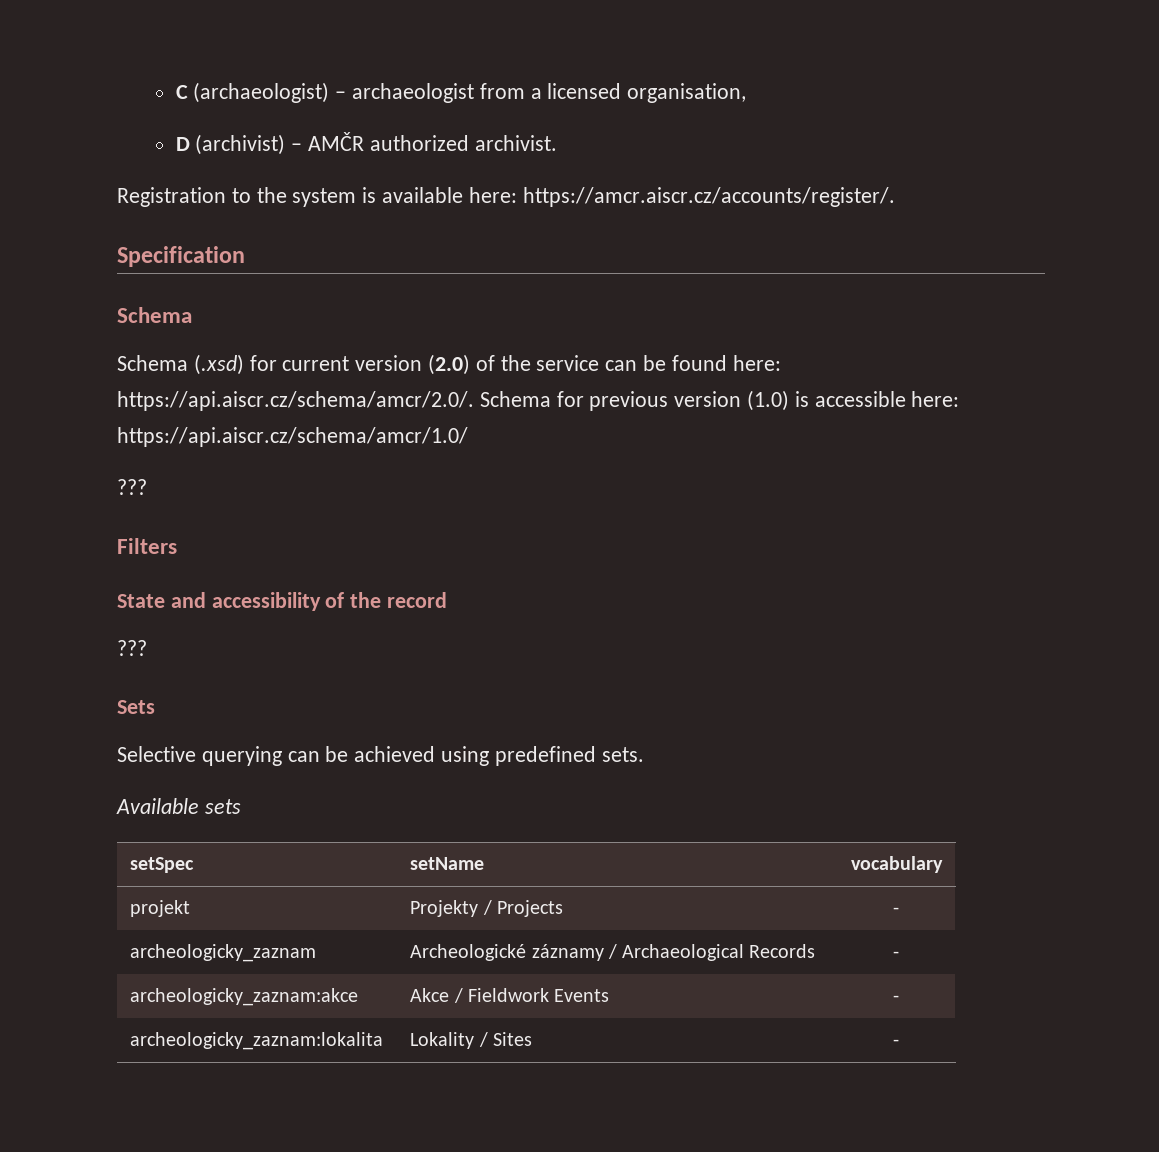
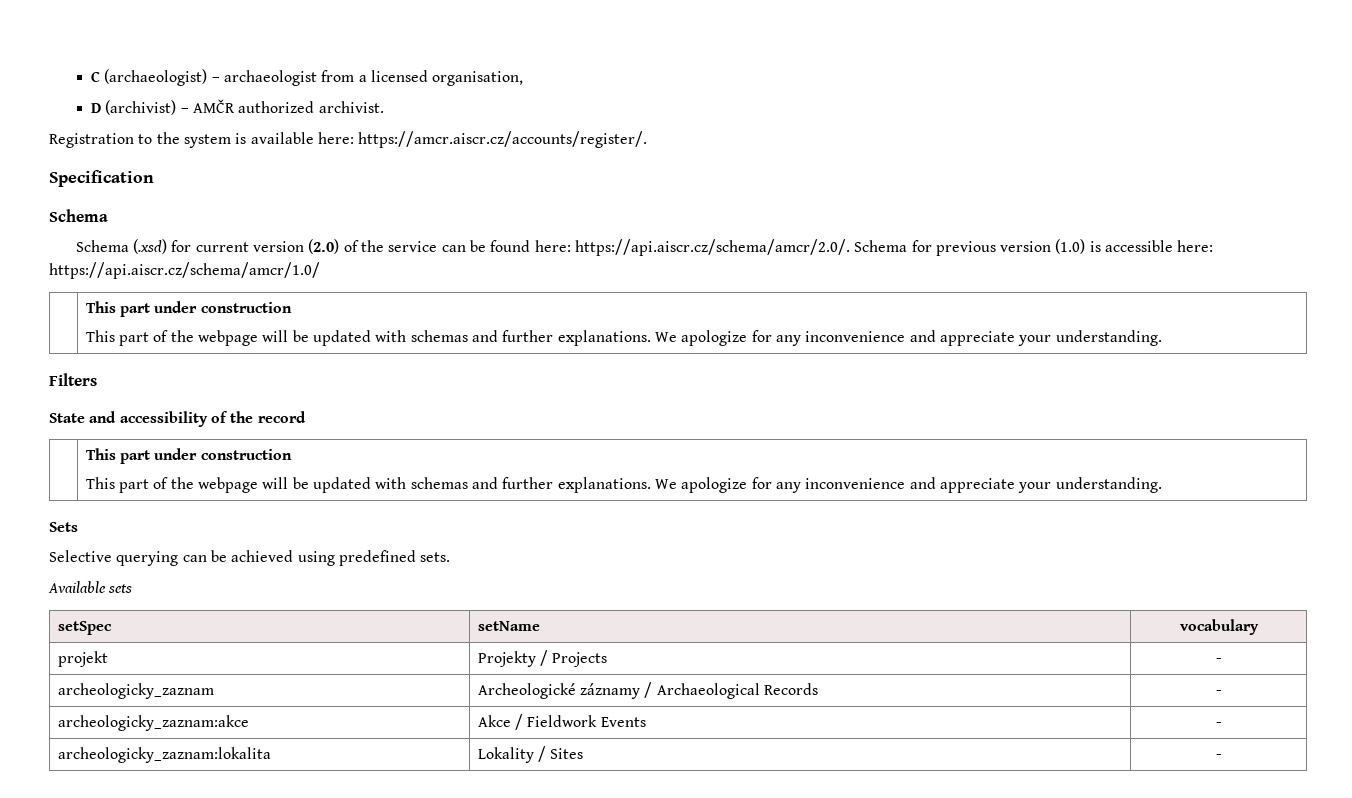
  Schema (.xsd) for current version (2.0) of the service can be found here: https://api.aiscr.cz/schema/amcr/2.0/. Schema for previous version (1.0) is accessible here: https://api.aiscr.cz/schema/amcr/1.0/
- ???
+ | This part under construction
+ This part of the webpage will be updated with schemas and further explanations. We apologize for any inconvenience and appreciate your understanding.
  State and accessibility of the record
- ???
+ | This part under construction
+ This part of the webpage will be updated with schemas and further explanations. We apologize for any inconvenience and appreciate your understanding.

